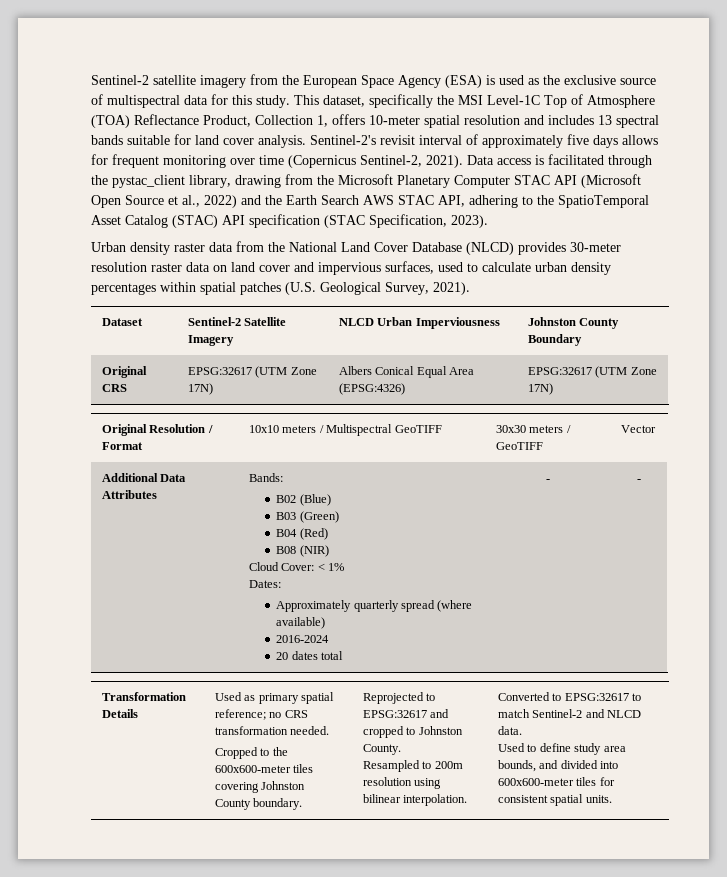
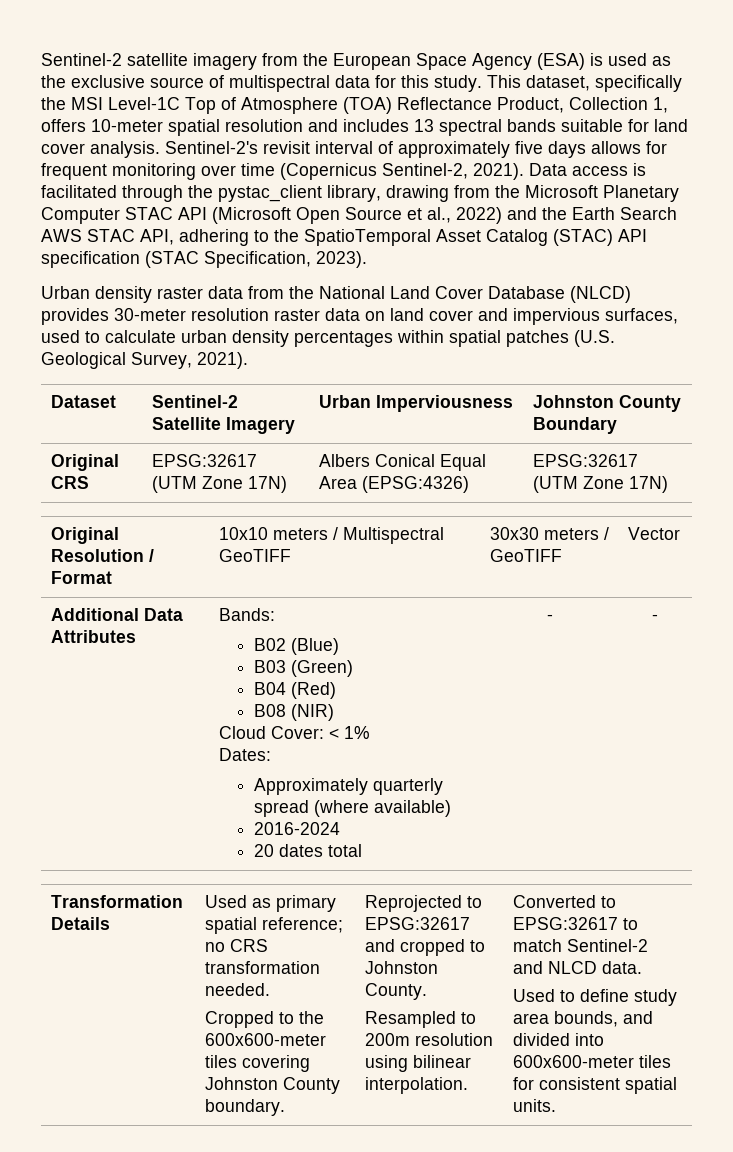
- Dataset | Sentinel-2 Satellite Imagery | NLCD Urban Imperviousness | Johnston County Boundary
+ Dataset | Sentinel-2 Satellite Imagery | Urban Imperviousness | Johnston County Boundary

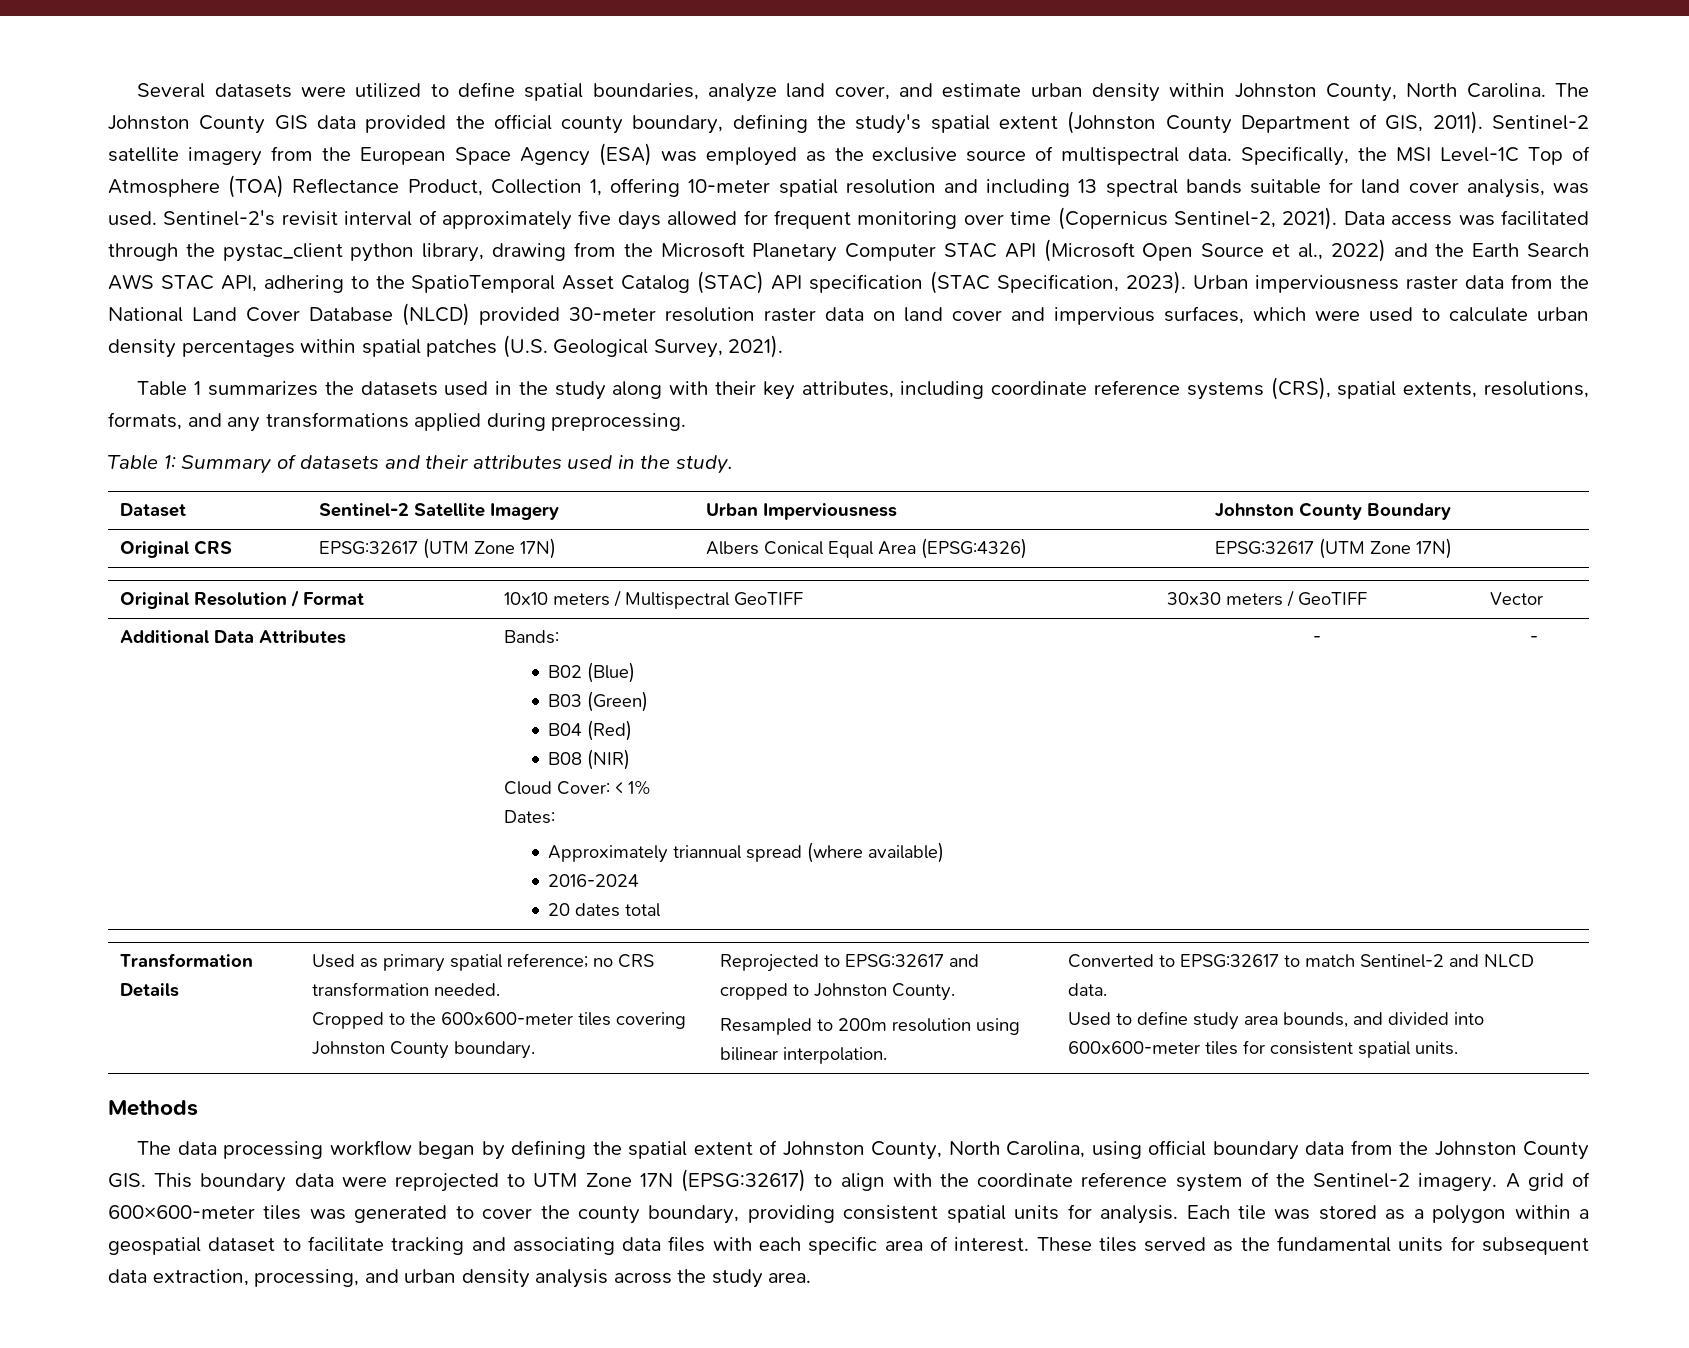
+ Several datasets were utilized to define spatial boundaries, analyze land cover, and estimate urban density within Johnston County, North Carolina. The Johnston County GIS data provided the official county boundary, defining the study's spatial extent (Johnston County Department of GIS, 2011).
- Sentinel-2 satellite imagery from the European Space Agency (ESA) is used as the exclusive source of multispectral data for this study. This dataset, specifically the MSI Level-1C Top of Atmosphere (TOA) Reflectance Product, Collection 1, offers 10-meter spatial resolution and includes 13 spectral bands suitable for land cover analysis.
+ Sentinel-2 satellite imagery from the European Space Agency (ESA) was employed as the exclusive source of multispectral data. Specifically, the MSI Level-1C Top of Atmosphere (TOA) Reflectance Product, Collection 1, offering 10-meter spatial resolution and including 13 spectral bands suitable for land cover analysis, was used.
- Sentinel-2's revisit interval of approximately five days allows for frequent monitoring over time (Copernicus Sentinel-2, 2021).
+ Sentinel-2's revisit interval of approximately five days allowed for frequent monitoring over time (Copernicus Sentinel-2, 2021).
- Data access is facilitated through the pystac_client library, drawing from the Microsoft Planetary Computer STAC API (Microsoft Open Source et al., 2022) and the Earth Search AWS STAC API, adhering to the SpatioTemporal Asset Catalog (STAC) API specification (STAC Specification, 2023).
- Urban density raster data from the National Land Cover Database (NLCD) provides 30-meter resolution raster data on land cover and impervious surfaces, used to calculate urban density percentages within spatial patches (U.S. Geological Survey, 2021).
+ Data access was facilitated through the pystac_client python library, drawing from the Microsoft Planetary Computer STAC API (Microsoft Open Source et al., 2022) and the Earth Search AWS STAC API, adhering to the SpatioTemporal Asset Catalog (STAC) API specification (STAC Specification, 2023). Urban imperviousness raster data from the National Land Cover Database (NLCD) provided 30-meter resolution raster data on land cover and impervious surfaces, which were used to calculate urban density percentages within spatial patches (U.S. Geological Survey, 2021).
+ Table 1 summarizes the datasets used in the study along with their key attributes, including coordinate reference systems (CRS), spatial extents, resolutions, formats, and any transformations applied during preprocessing.
+ Table 1: Summary of datasets and their attributes used in the study.
  Additional Data Attributes | Bands:
  B02 (Blue)
  B03 (Green)
  B04 (Red)
  B08 (NIR)
  Cloud Cover: < 1%
  Dates:
- Approximately quarterly spread (where available)
+ Approximately triannual spread (where available)
+ Methods
+ The data processing workflow began by defining the spatial extent of Johnston County, North Carolina, using official boundary data from the Johnston County GIS. This boundary data were reprojected to UTM Zone 17N (EPSG:32617) to align with the coordinate reference system of the Sentinel-2 imagery. A grid of 600×600-meter tiles was generated to cover the county boundary, providing consistent spatial units for analysis. Each tile was stored as a polygon within a geospatial dataset to facilitate tracking and associating data files with each specific area of interest. These tiles served as the fundamental units for subsequent data extraction, processing, and urban density analysis across the study area.

